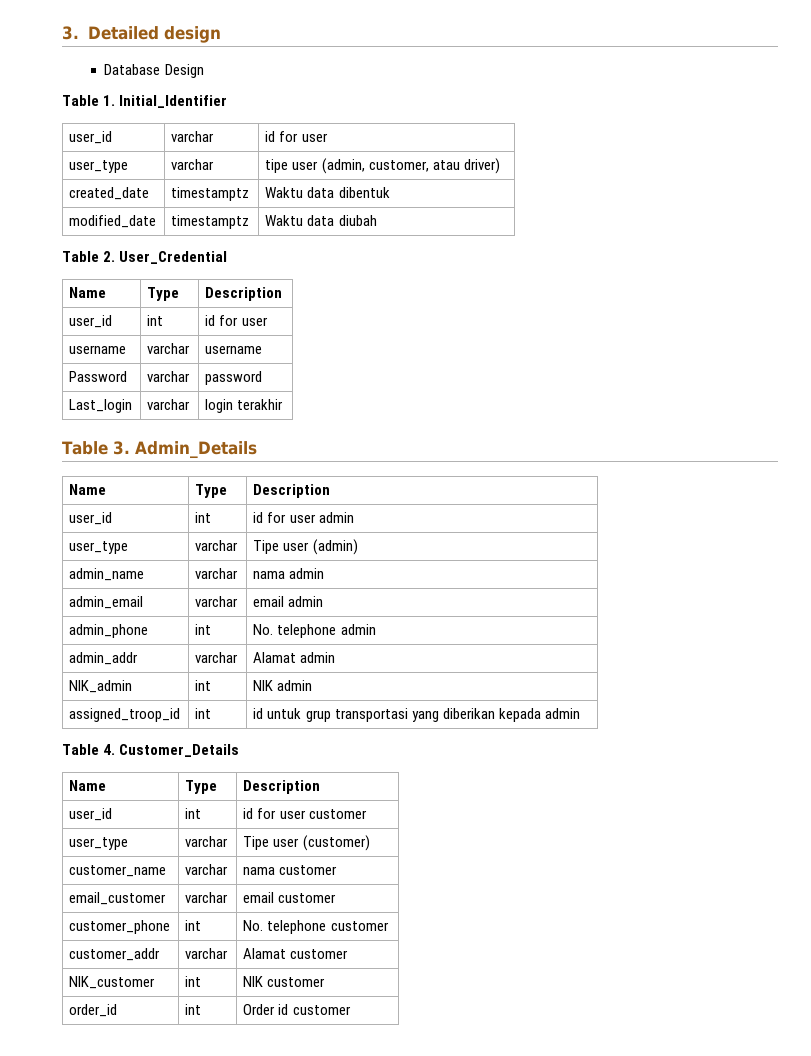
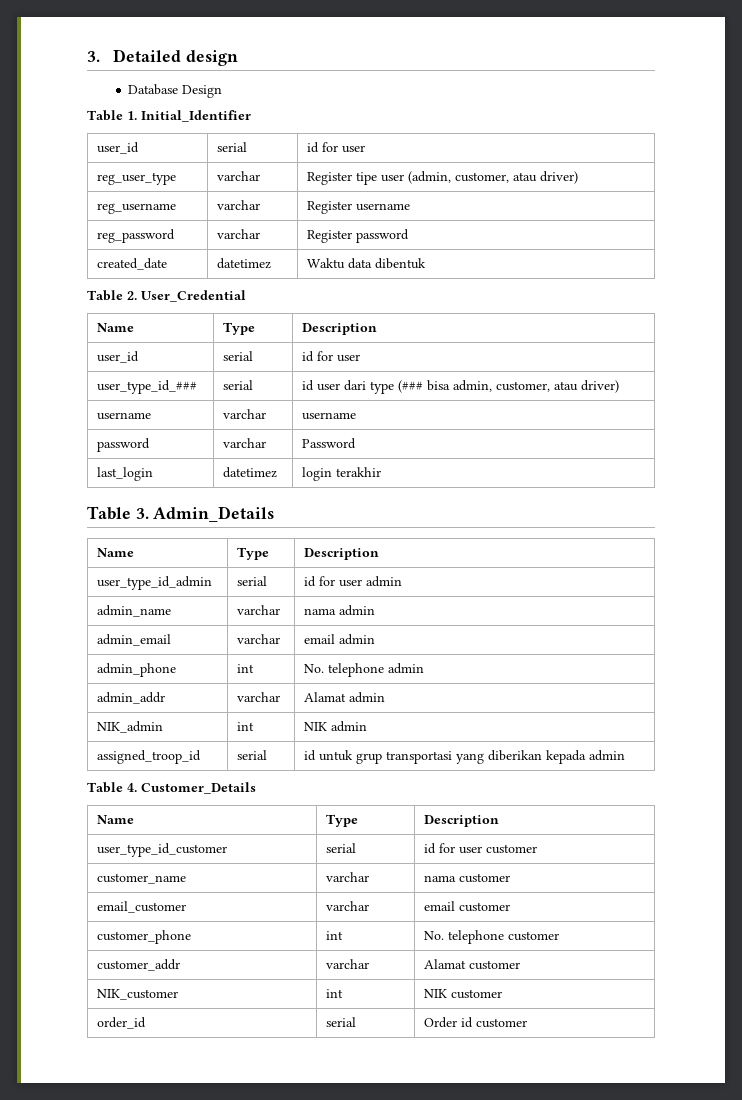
  Table 1. Initial_Identifier
- user_id | varchar | id for user
- user_type | varchar | tipe user (admin, customer, atau driver)
+ user_id | serial | id for user
+ reg_user_type | varchar | Register tipe user (admin, customer, atau driver)
+ reg_username | varchar | Register username
+ reg_password | varchar | Register password
- created_date | timestamptz | Waktu data dibentuk
+ created_date | datetimez | Waktu data dibentuk
- modified_date | timestamptz | Waktu data diubah
  Table 2. User_Credential
  Name | Type | Description
- user_id | int | id for user
+ user_id | serial | id for user
+ user_type_id_### | serial | id user dari type (### bisa admin, customer, atau driver)
- Password | varchar | password
- Last_login | varchar | login terakhir
+ password | varchar | Password
+ last_login | datetimez | login terakhir
- user_id | int | id for user admin
+ user_type_id_admin | serial | id for user admin
- user_type | varchar | Tipe user (admin)
- assigned_troop_id | int | id untuk grup transportasi yang diberikan kepada admin
+ assigned_troop_id | serial | id untuk grup transportasi yang diberikan kepada admin
- user_id | int | id for user customer
+ user_type_id_customer | serial | id for user customer
- user_type | varchar | Tipe user (customer)
- order_id | int | Order id customer
+ order_id | serial | Order id customer

